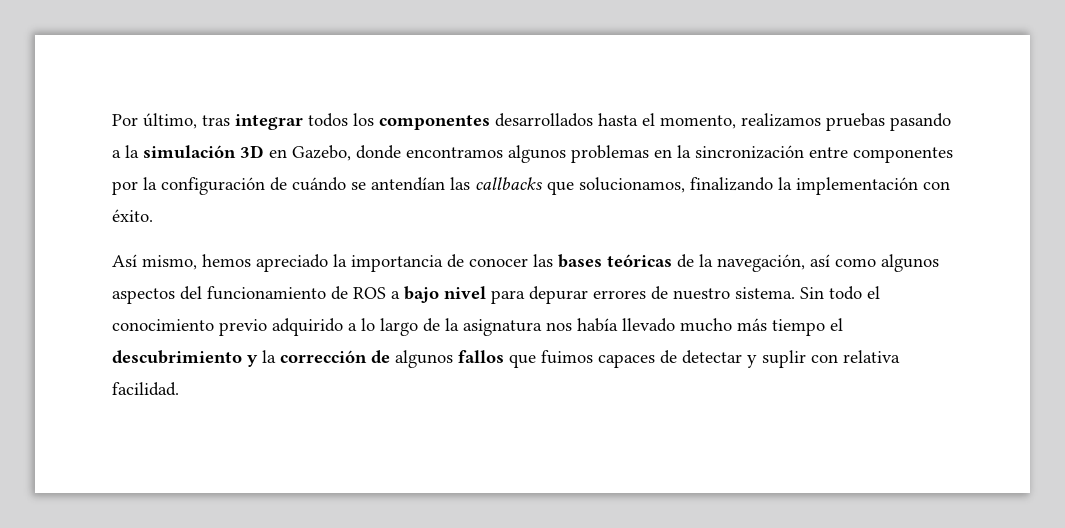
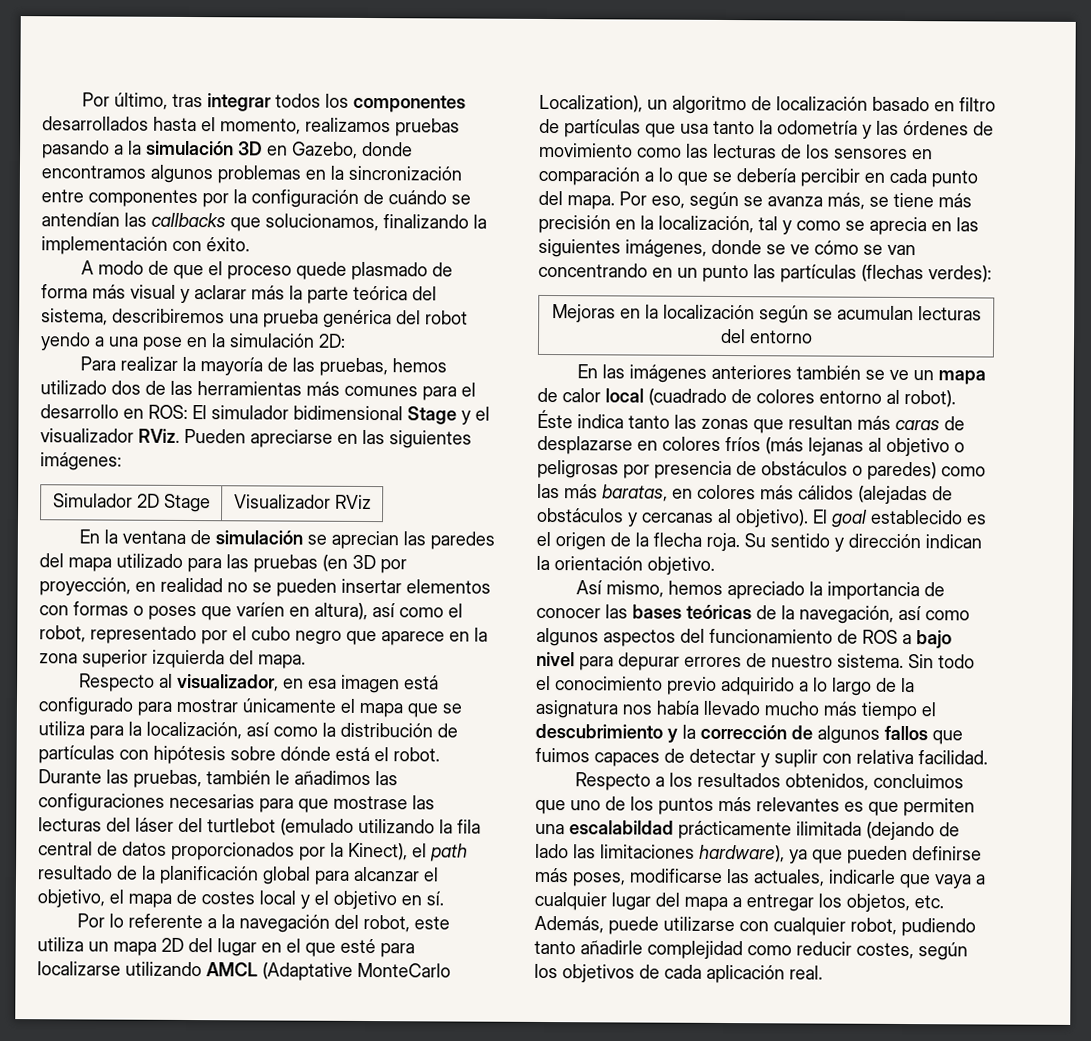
+ A modo de que el proceso quede plasmado de forma más visual y aclarar más la parte teórica del sistema, describiremos una prueba genérica del robot yendo a una pose en la simulación 2D:
+ Para realizar la mayoría de las pruebas, hemos utilizado dos de las herramientas más comunes para el desarrollo en ROS: El simulador bidimensional Stage y el visualizador RViz. Pueden apreciarse en las siguientes imágenes:
+ Simulador 2D Stage | Visualizador RViz
+ En la ventana de simulación se aprecian las paredes del mapa utilizado para las pruebas (en 3D por proyección, en realidad no se pueden insertar elementos con formas o poses que varíen en altura), así como el robot, representado por el cubo negro que aparece en la zona superior izquierda del mapa.
+ Respecto al visualizador, en esa imagen está configurado para mostrar únicamente el mapa que se utiliza para la localización, así como la distribución de partículas con hipótesis sobre dónde está el robot. Durante las pruebas, también le añadimos las configuraciones necesarias para que mostrase las lecturas del láser del turtlebot (emulado utilizando la fila central de datos proporcionados por la Kinect), el path resultado de la planificación global para alcanzar el objetivo, el mapa de costes local y el objetivo en sí.
+ Por lo referente a la navegación del robot, este utiliza un mapa 2D del lugar en el que esté para localizarse utilizando AMCL (Adaptative MonteCarlo Localization), un algoritmo de localización basado en filtro de partículas que usa tanto la odometría y las órdenes de movimiento como las lecturas de los sensores en comparación a lo que se debería percibir en cada punto del mapa. Por eso, según se avanza más, se tiene más precisión en la localización, tal y como se aprecia en las siguientes imágenes, donde se ve cómo se van concentrando en un punto las partículas (flechas verdes):
+ Mejoras en la localización según se acumulan lecturas del entorno
+ En las imágenes anteriores también se ve un mapa de calor local (cuadrado de colores entorno al robot). Éste indica tanto las zonas que resultan más caras de desplazarse en colores fríos (más lejanas al objetivo o peligrosas por presencia de obstáculos o paredes) como las más baratas, en colores más cálidos (alejadas de obstáculos y cercanas al objetivo). El goal establecido es el origen de la flecha roja. Su sentido y dirección indican la orientación objetivo.
+ Respecto a los resultados obtenidos, concluimos que uno de los puntos más relevantes es que permiten una escalabildad prácticamente ilimitada (dejando de lado las limitaciones hardware), ya que pueden definirse más poses, modificarse las actuales, indicarle que vaya a cualquier lugar del mapa a entregar los objetos, etc. Además, puede utilizarse con cualquier robot, pudiendo tanto añadirle complejidad como reducir costes, según los objetivos de cada aplicación real.

